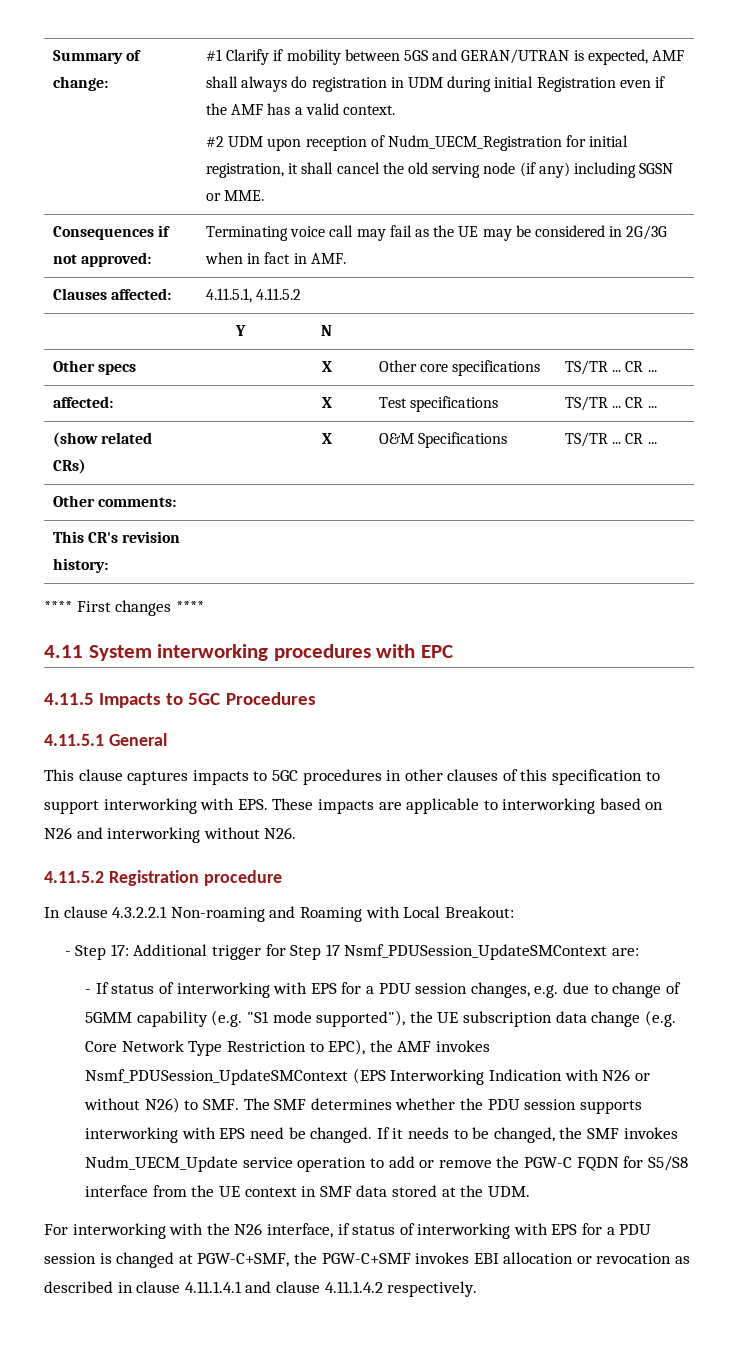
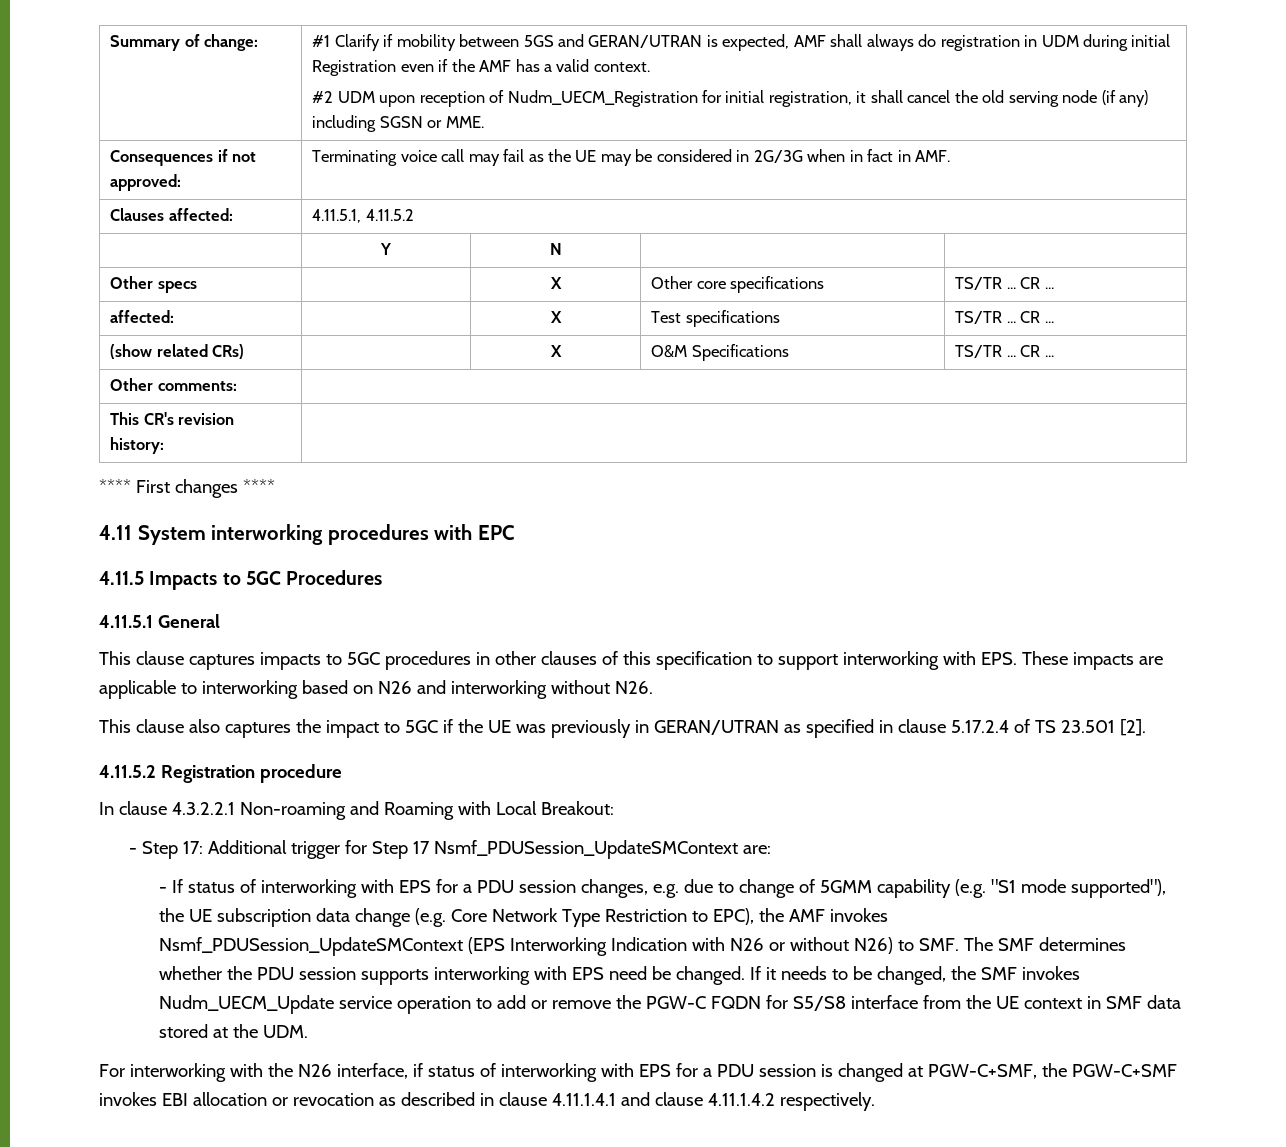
+ This clause also captures the impact to 5GC if the UE was previously in GERAN/UTRAN as specified in clause 5.17.2.4 of TS 23.501 [2].

